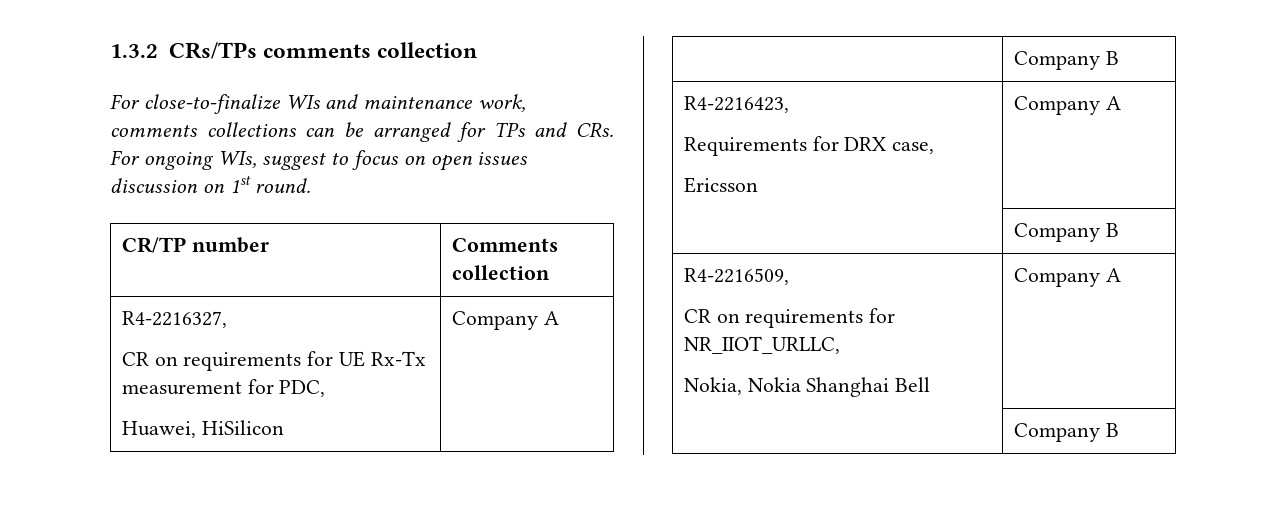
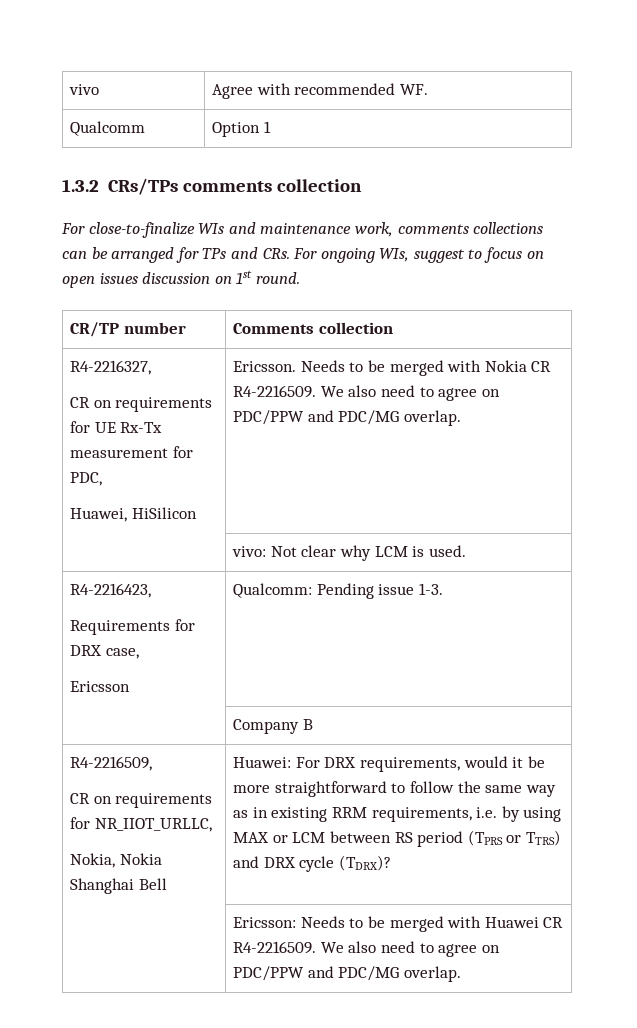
+ vivo | Agree with recommended WF.
+ Qualcomm | Option 1
  R4-2216327,
  CR on requirements for UE Rx-Tx measurement for PDC,
- Huawei, HiSilicon | Company A
- | Company B
+ Huawei, HiSilicon | Ericsson. Needs to be merged with Nokia CR R4-2216509. We also need to agree on PDC/PPW and PDC/MG overlap.
+ | vivo: Not clear why LCM is used.
  R4-2216423,
  Requirements for DRX case,
- Ericsson | Company A
+ Ericsson | Qualcomm: Pending issue 1-3.
- Nokia, Nokia Shanghai Bell | Company A
- | Company B
+ Nokia, Nokia Shanghai Bell | Huawei: For DRX requirements, would it be more straightforward to follow the same way as in existing RRM requirements, i.e. by using MAX or LCM between RS period (TPRS or TTRS) and DRX cycle (TDRX)?
+ | Ericsson: Needs to be merged with Huawei CR R4-2216509. We also need to agree on PDC/PPW and PDC/MG overlap.

